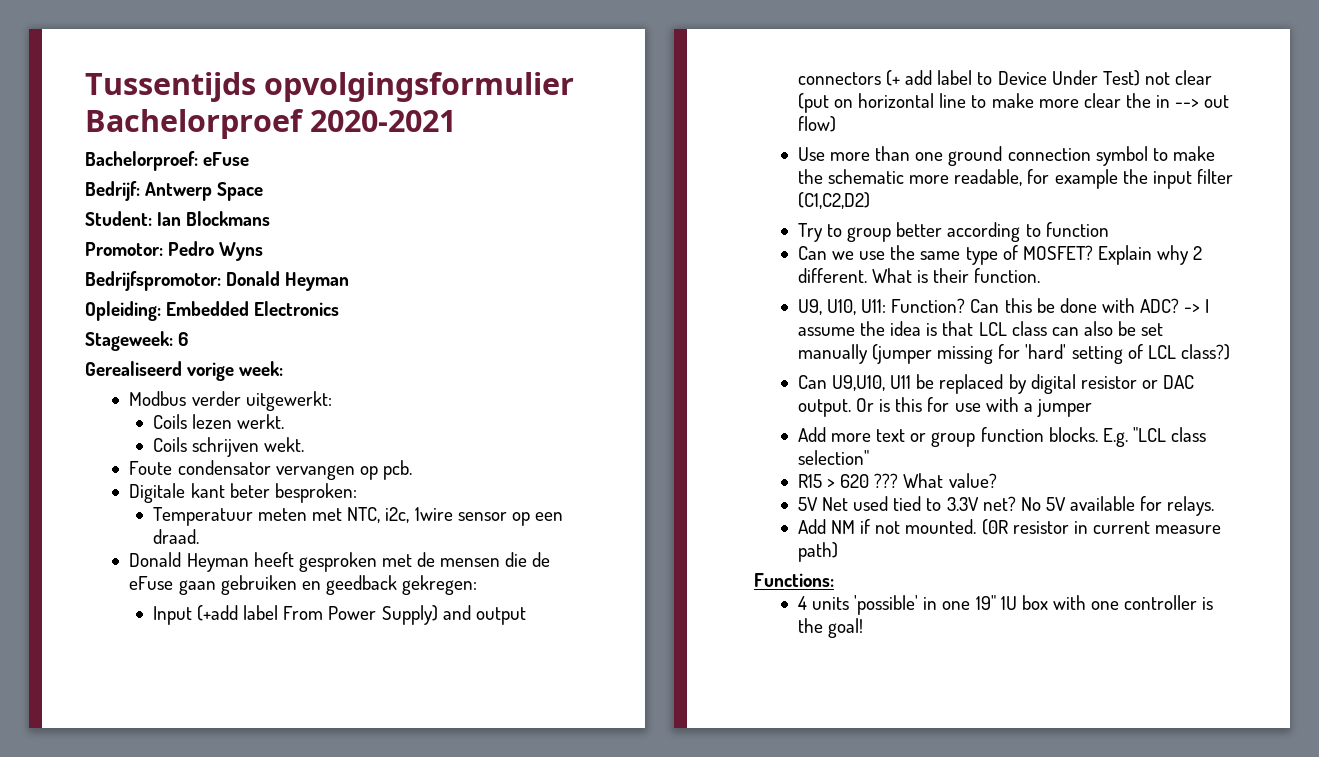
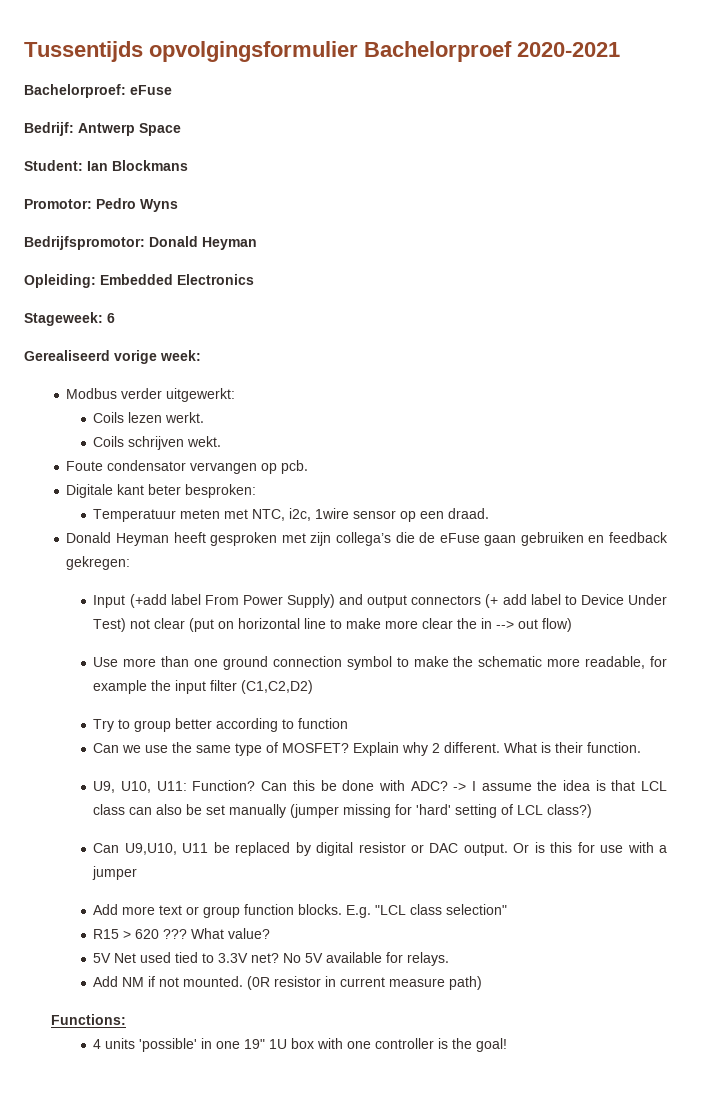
- Donald Heyman heeft gesproken met de mensen die de eFuse gaan gebruiken en geedback gekregen:
+ Donald Heyman heeft gesproken met zijn collega’s die de eFuse gaan gebruiken en feedback gekregen:

